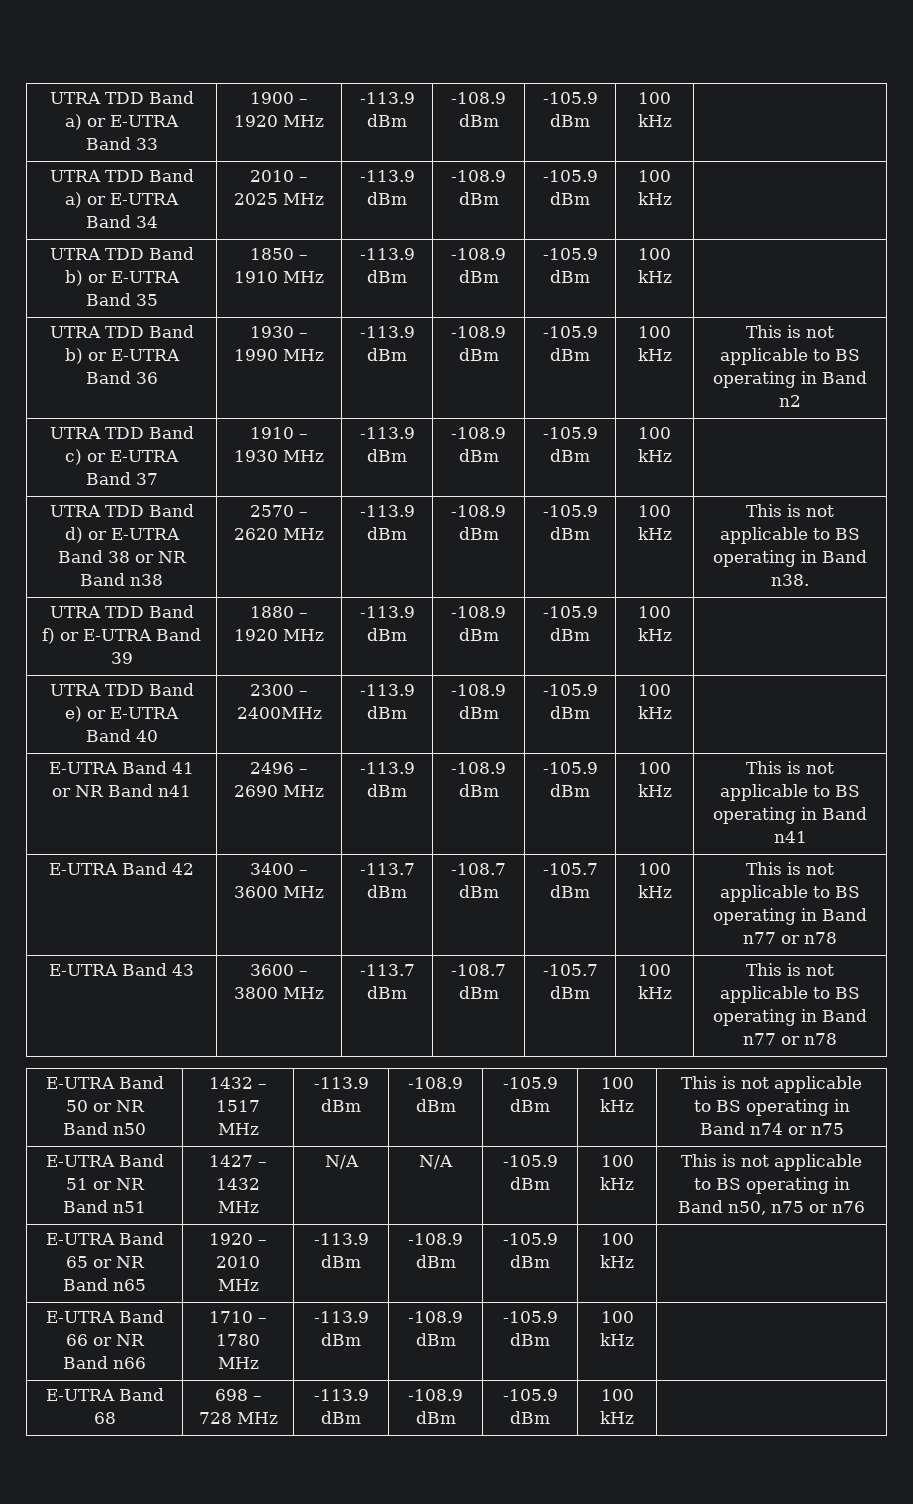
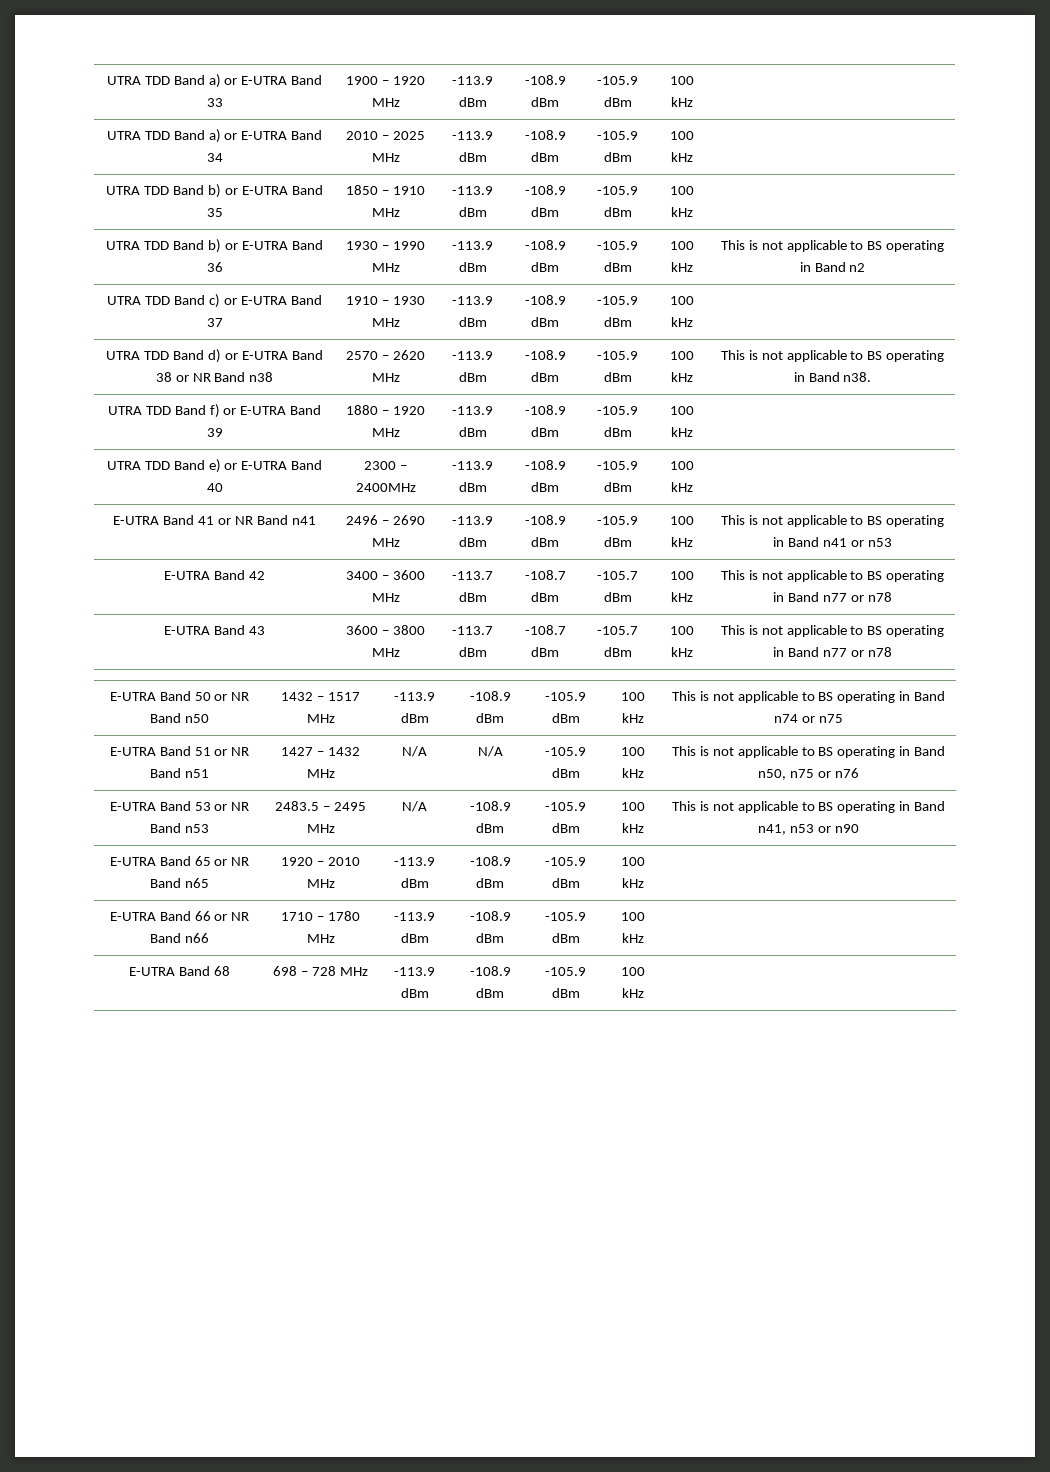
- E-UTRA Band 41 or NR Band n41 | 2496 – 2690 MHz | -113.9 dBm | -108.9 dBm | -105.9 dBm | 100 kHz | This is not applicable to BS operating in Band n41
+ E-UTRA Band 41 or NR Band n41 | 2496 – 2690 MHz | -113.9 dBm | -108.9 dBm | -105.9 dBm | 100 kHz | This is not applicable to BS operating in Band n41 or n53
+ E-UTRA Band 53 or NR Band n53 | 2483.5 – 2495 MHz | N/A | -108.9 dBm | -105.9 dBm | 100 kHz | This is not applicable to BS operating in Band n41, n53 or n90

